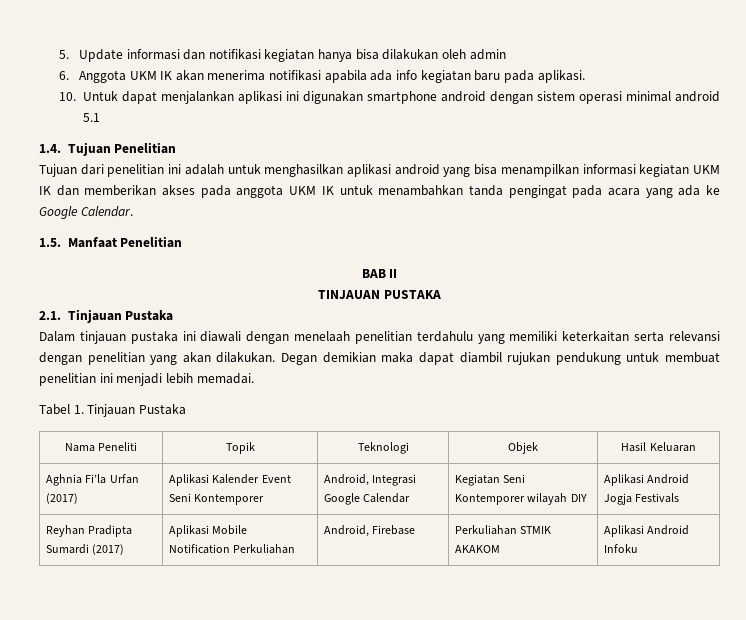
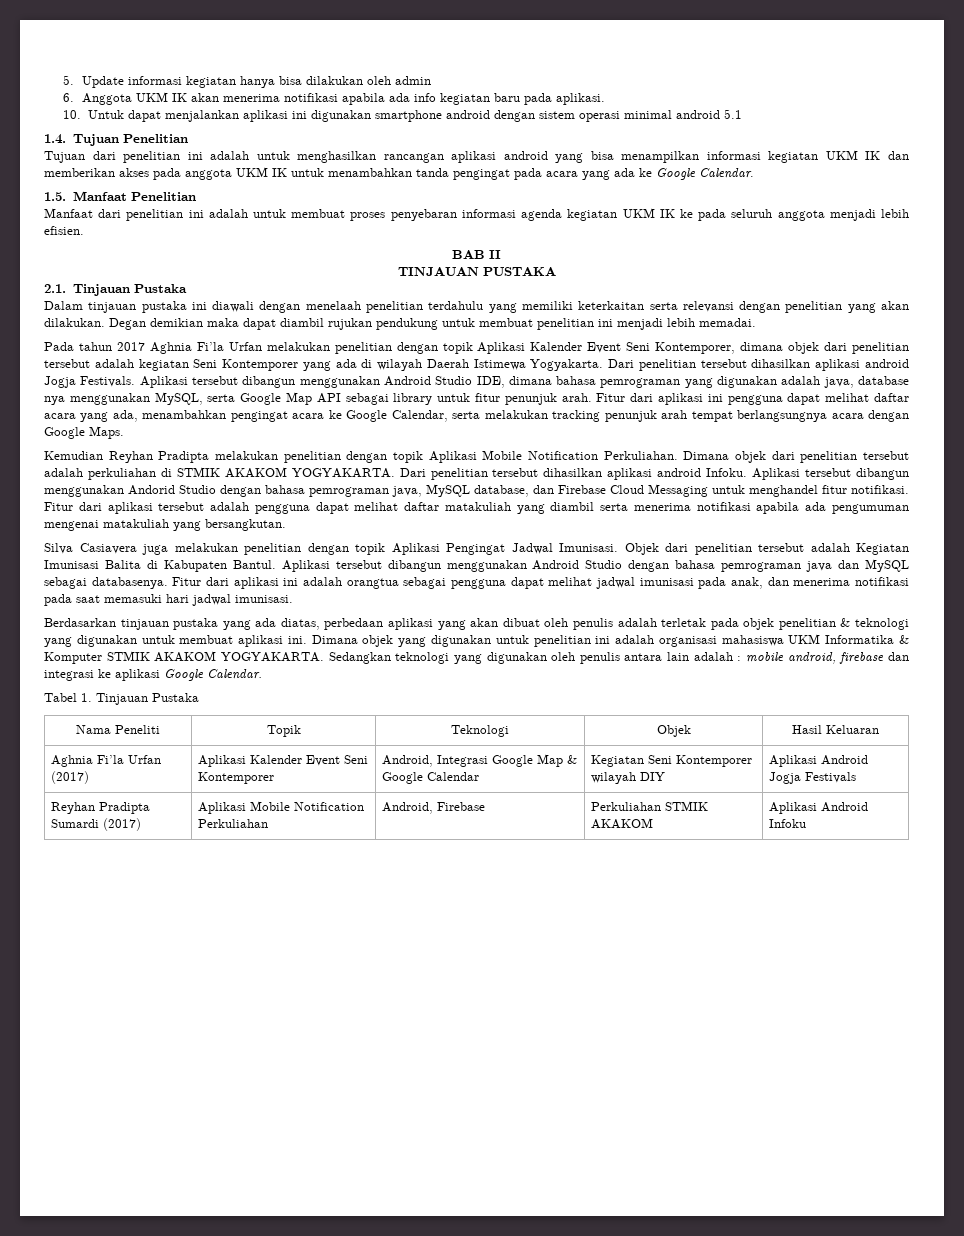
- 5. Update informasi dan notifikasi kegiatan hanya bisa dilakukan oleh admin
+ 5. Update informasi kegiatan hanya bisa dilakukan oleh admin
- Tujuan dari penelitian ini adalah untuk menghasilkan aplikasi android yang bisa menampilkan informasi kegiatan UKM IK dan memberikan akses pada anggota UKM IK untuk menambahkan tanda pengingat pada acara yang ada ke Google Calendar.
+ Tujuan dari penelitian ini adalah untuk menghasilkan rancangan aplikasi android yang bisa menampilkan informasi kegiatan UKM IK dan memberikan akses pada anggota UKM IK untuk menambahkan tanda pengingat pada acara yang ada ke Google Calendar.
+ Manfaat dari penelitian ini adalah untuk membuat proses penyebaran informasi agenda kegiatan UKM IK ke pada seluruh anggota menjadi lebih efisien.
+ Pada tahun 2017 Aghnia Fi’la Urfan melakukan penelitian dengan topik Aplikasi Kalender Event Seni Kontemporer, dimana objek dari penelitian tersebut adalah kegiatan Seni Kontemporer yang ada di wilayah Daerah Istimewa Yogyakarta. Dari penelitian tersebut dihasilkan aplikasi android Jogja Festivals. Aplikasi tersebut dibangun menggunakan Android Studio IDE, dimana bahasa pemrograman yang digunakan adalah java, database nya menggunakan MySQL, serta Google Map API sebagai library untuk fitur penunjuk arah. Fitur dari aplikasi ini pengguna dapat melihat daftar acara yang ada, menambahkan pengingat acara ke Google Calendar, serta melakukan tracking penunjuk arah tempat berlangsungnya acara dengan Google Maps.
+ Kemudian Reyhan Pradipta melakukan penelitian dengan topik Aplikasi Mobile Notification Perkuliahan. Dimana objek dari penelitian tersebut adalah perkuliahan di STMIK AKAKOM YOGYAKARTA. Dari penelitian tersebut dihasilkan aplikasi android Infoku. Aplikasi tersebut dibangun menggunakan Andorid Studio dengan bahasa pemrograman java, MySQL database, dan Firebase Cloud Messaging untuk menghandel fitur notifikasi. Fitur dari aplikasi tersebut adalah pengguna dapat melihat daftar matakuliah yang diambil serta menerima notifikasi apabila ada pengumuman mengenai matakuliah yang bersangkutan.
+ Silva Casiavera juga melakukan penelitian dengan topik Aplikasi Pengingat Jadwal Imunisasi. Objek dari penelitian tersebut adalah Kegiatan Imunisasi Balita di Kabupaten Bantul. Aplikasi tersebut dibangun menggunakan Android Studio dengan bahasa pemrograman java dan MySQL sebagai databasenya. Fitur dari aplikasi ini adalah orangtua sebagai pengguna dapat melihat jadwal imunisasi pada anak, dan menerima notifikasi pada saat memasuki hari jadwal imunisasi.
+ Berdasarkan tinjauan pustaka yang ada diatas, perbedaan aplikasi yang akan dibuat oleh penulis adalah terletak pada objek penelitian & teknologi yang digunakan untuk membuat aplikasi ini. Dimana objek yang digunakan untuk penelitian ini adalah organisasi mahasiswa UKM Informatika & Komputer STMIK AKAKOM YOGYAKARTA. Sedangkan teknologi yang digunakan oleh penulis antara lain adalah : mobile android, firebase dan integrasi ke aplikasi Google Calendar.
- Aghnia Fi’la Urfan (2017) | Aplikasi Kalender Event Seni Kontemporer | Android, Integrasi Google Calendar | Kegiatan Seni Kontemporer wilayah DIY | Aplikasi Android Jogja Festivals
+ Aghnia Fi’la Urfan (2017) | Aplikasi Kalender Event Seni Kontemporer | Android, Integrasi Google Map & Google Calendar | Kegiatan Seni Kontemporer wilayah DIY | Aplikasi Android Jogja Festivals

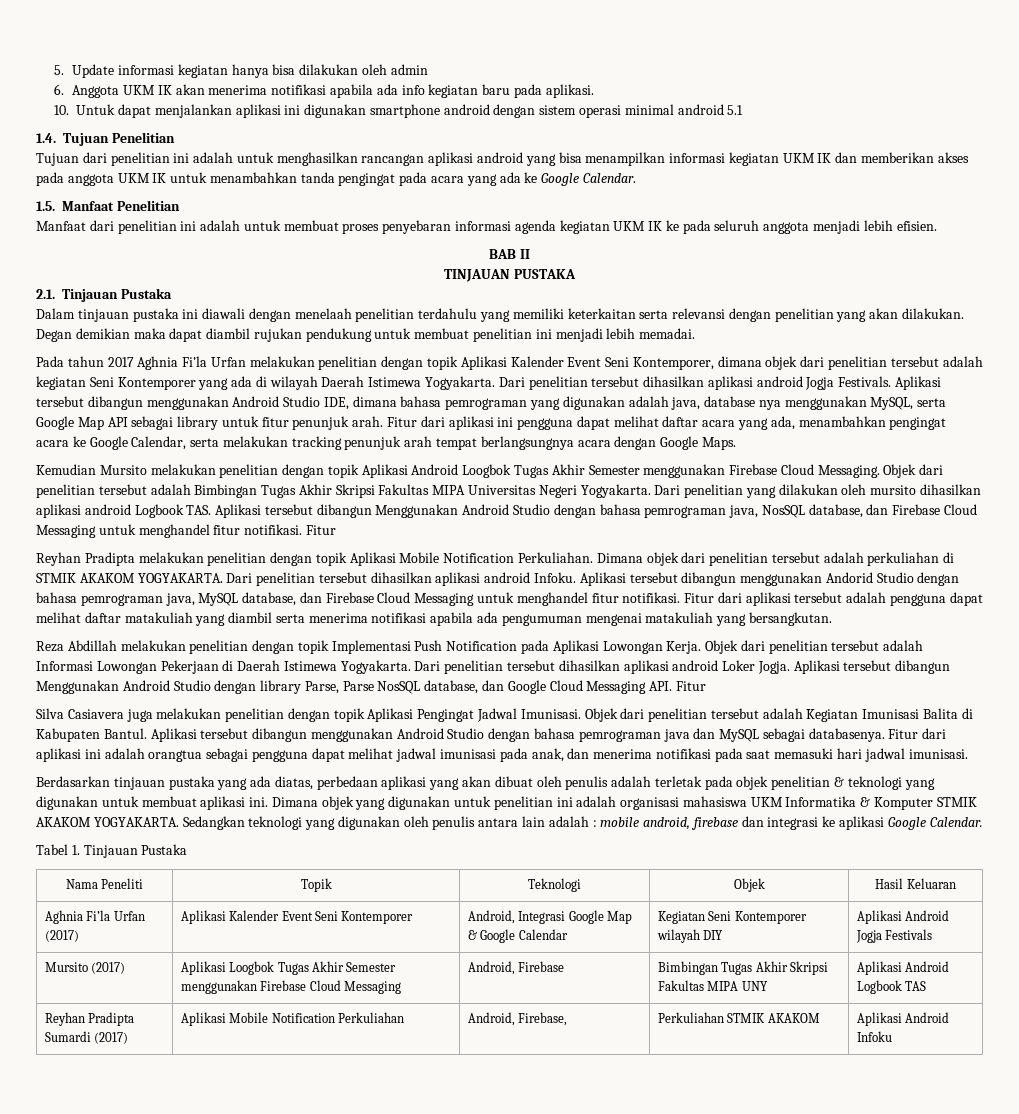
- Kemudian Reyhan Pradipta melakukan penelitian dengan topik Aplikasi Mobile Notification Perkuliahan.
+ Kemudian Mursito melakukan penelitian dengan topik Aplikasi Android Loogbok Tugas Akhir Semester menggunakan Firebase Cloud Messaging. Objek dari penelitian tersebut adalah Bimbingan Tugas Akhir Skripsi Fakultas MIPA Universitas Negeri Yogyakarta. Dari penelitian yang dilakukan oleh mursito dihasilkan aplikasi android Logbook TAS. Aplikasi tersebut dibangun Menggunakan Android Studio dengan bahasa pemrograman java, NosSQL database, dan Firebase Cloud Messaging untuk menghandel fitur notifikasi. Fitur
+ Reyhan Pradipta melakukan penelitian dengan topik Aplikasi Mobile Notification Perkuliahan.
+ Reza Abdillah melakukan penelitian dengan topik Implementasi Push Notification pada Aplikasi Lowongan Kerja. Objek dari penelitian tersebut adalah Informasi Lowongan Pekerjaan di Daerah Istimewa Yogyakarta. Dari penelitian tersebut dihasilkan aplikasi android Loker Jogja. Aplikasi tersebut dibangun Menggunakan Android Studio dengan library Parse, Parse NosSQL database, dan Google Cloud Messaging API. Fitur
+ Mursito (2017) | Aplikasi Loogbok Tugas Akhir Semester menggunakan Firebase Cloud Messaging | Android, Firebase | Bimbingan Tugas Akhir Skripsi Fakultas MIPA UNY | Aplikasi Android Logbook TAS
- Reyhan Pradipta Sumardi (2017) | Aplikasi Mobile Notification Perkuliahan | Android, Firebase | Perkuliahan STMIK AKAKOM | Aplikasi Android Infoku
+ Reyhan Pradipta Sumardi (2017) | Aplikasi Mobile Notification Perkuliahan | Android, Firebase, | Perkuliahan STMIK AKAKOM | Aplikasi Android Infoku

